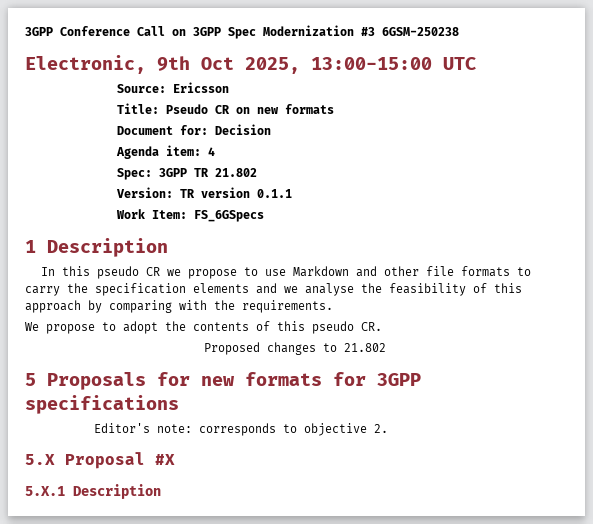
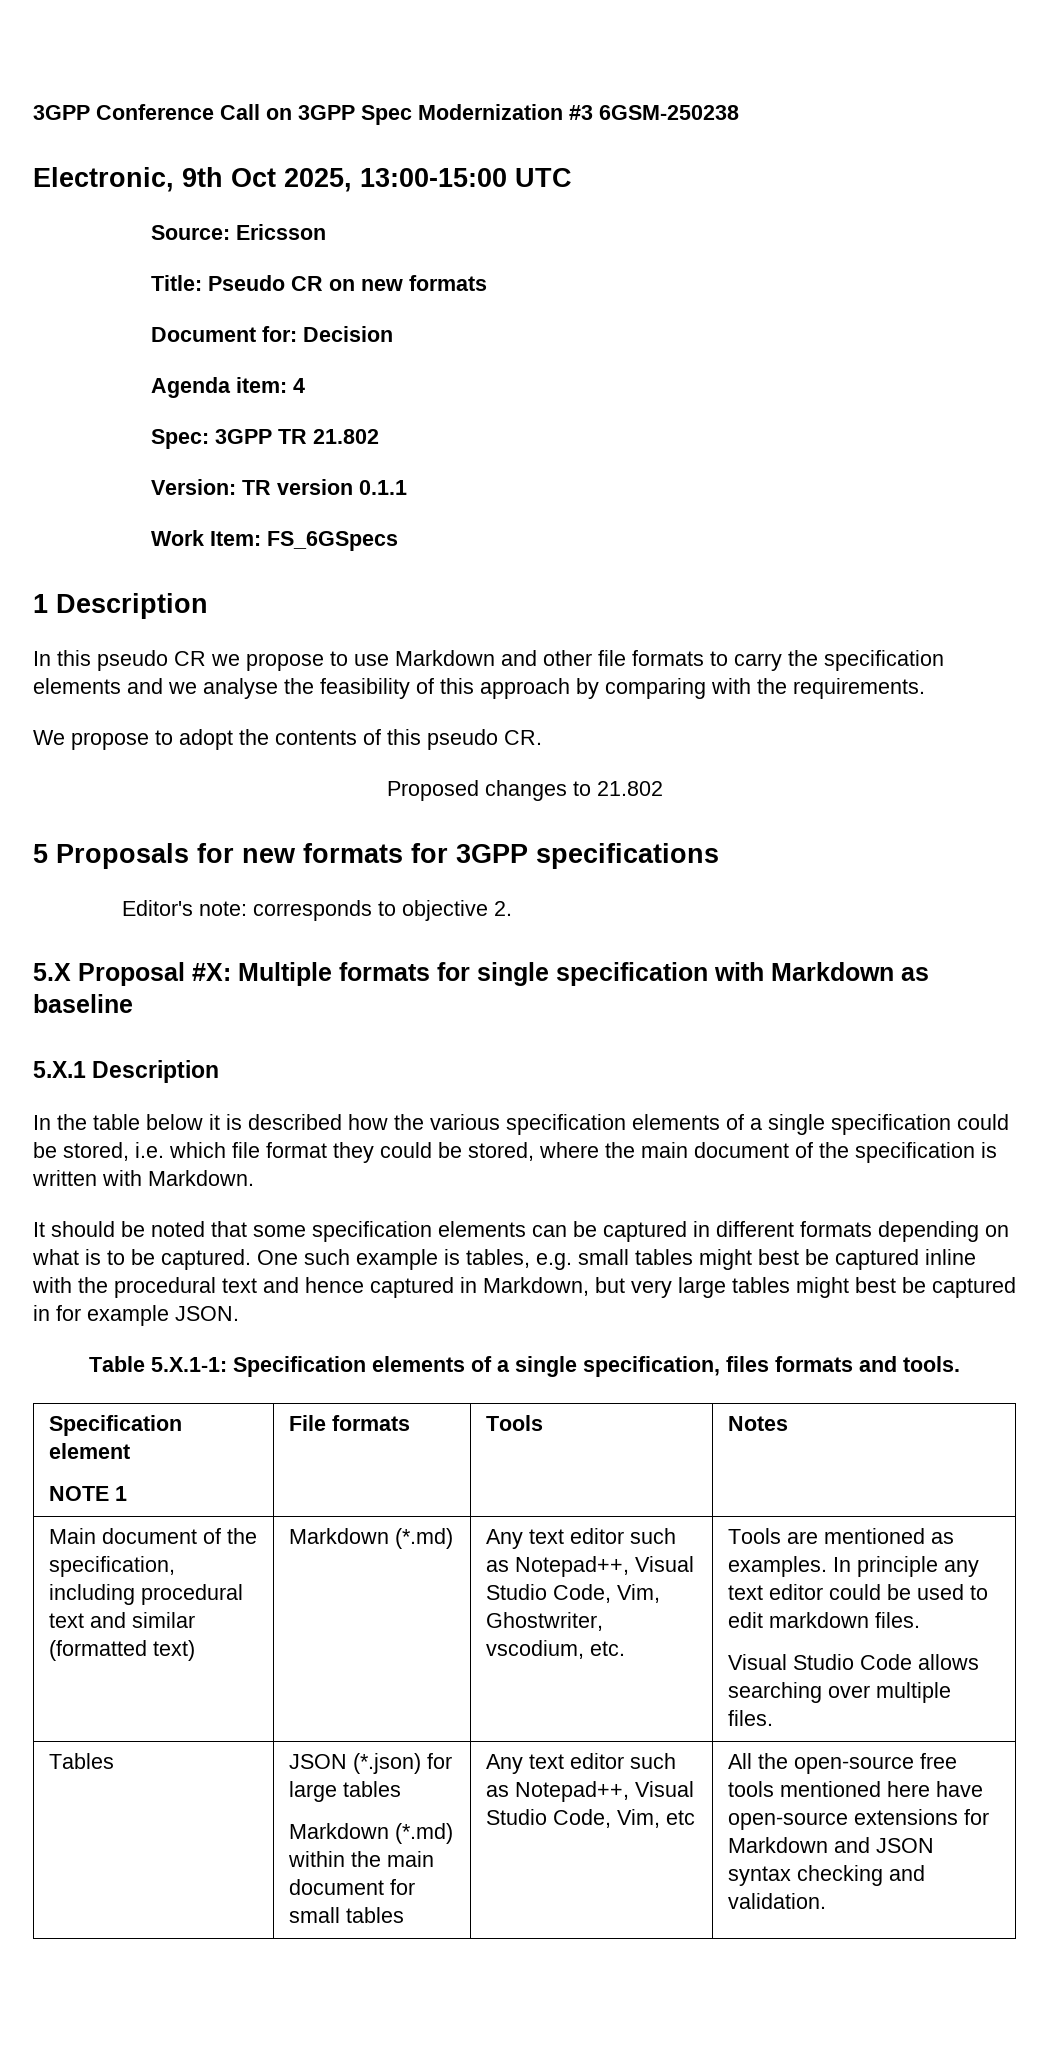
- 5.X Proposal #X
+ 5.X Proposal #X: Multiple formats for single specification with Markdown as baseline
  5.X.1 Description
+ In the table below it is described how the various specification elements of a single specification could be stored, i.e. which file format they could be stored, where the main document of the specification is written with Markdown.
+ It should be noted that some specification elements can be captured in different formats depending on what is to be captured. One such example is tables, e.g. small tables might best be captured inline with the procedural text and hence captured in Markdown, but very large tables might best be captured in for example JSON.
+ Table 5.X.1-1: Specification elements of a single specification, files formats and tools.
+ Specification element
+ NOTE 1 | File formats | Tools | Notes
+ Main document of the specification, including procedural text and similar (formatted text) | Markdown (*.md) | Any text editor such as Notepad++, Visual Studio Code, Vim, Ghostwriter, vscodium, etc. | Tools are mentioned as examples. In principle any text editor could be used to edit markdown files.
+ Visual Studio Code allows searching over multiple files.
+ Tables | JSON (*.json) for large tables
+ Markdown (*.md) within the main document for small tables | Any text editor such as Notepad++, Visual Studio Code, Vim, etc | All the open-source free tools mentioned here have open-source extensions for Markdown and JSON syntax checking and validation.

